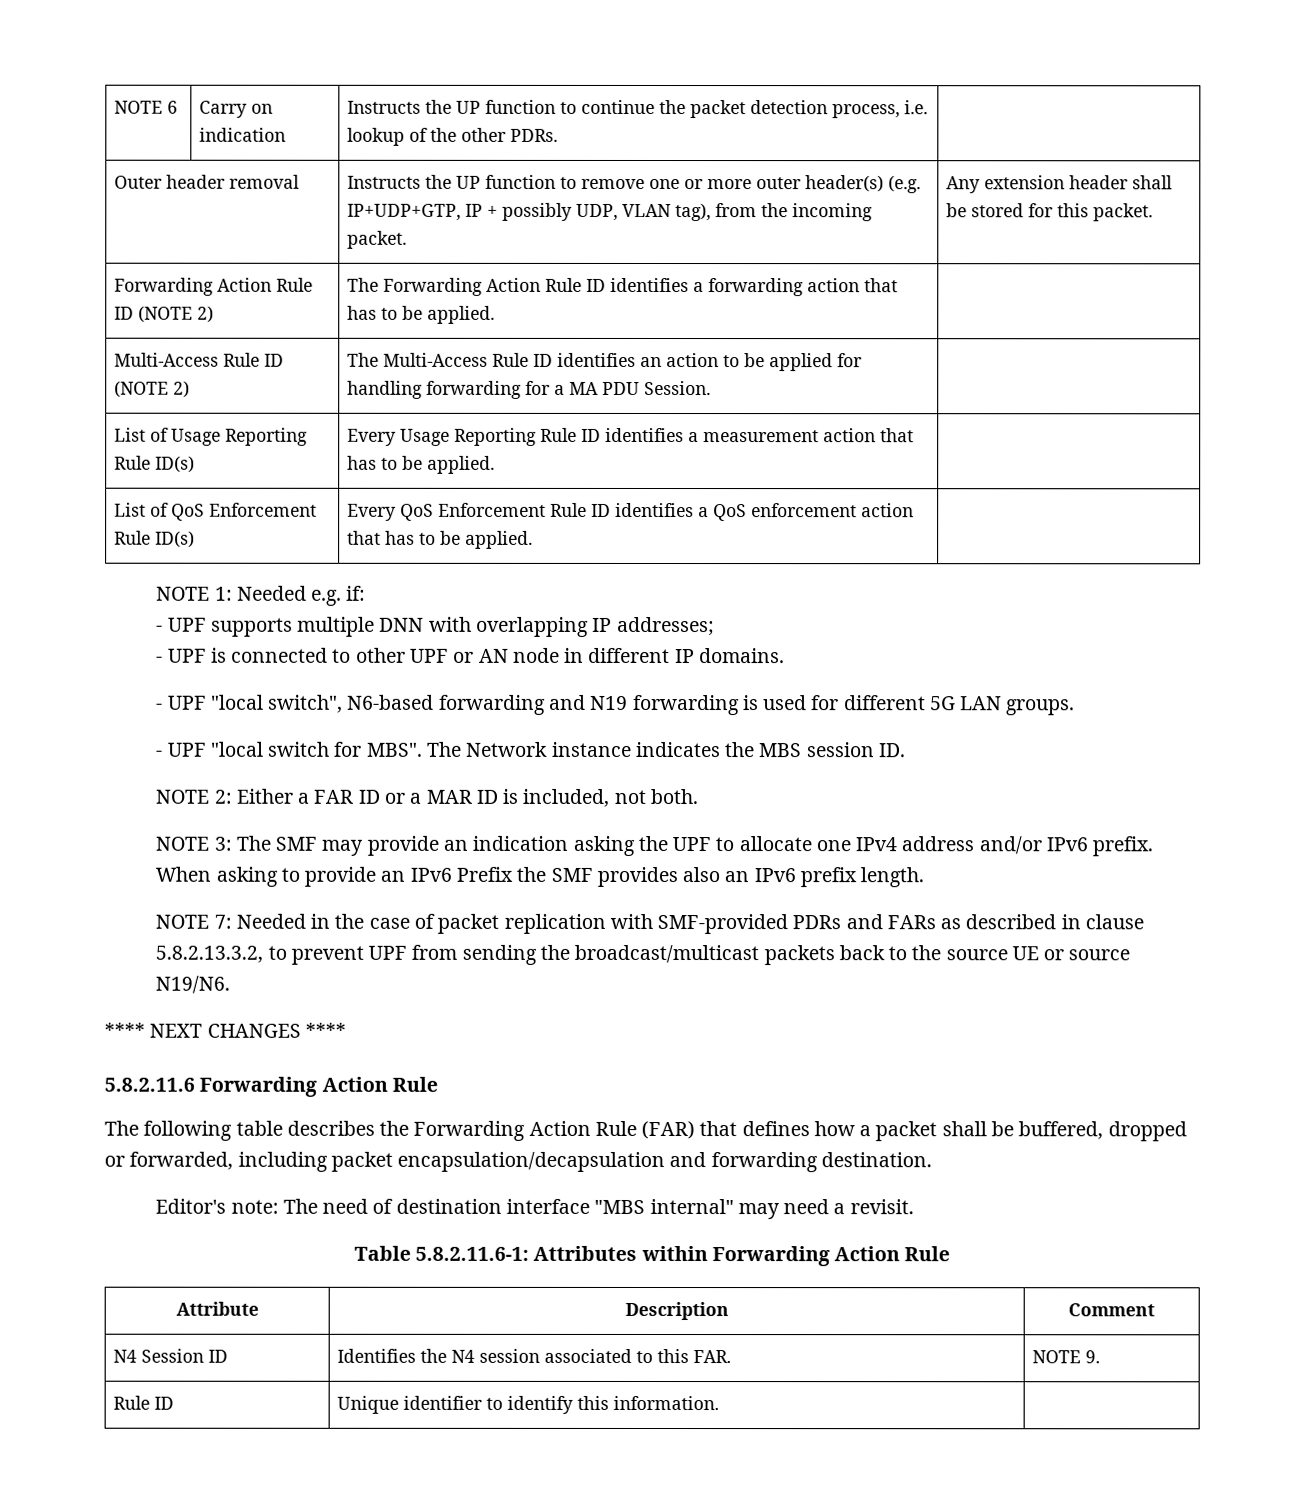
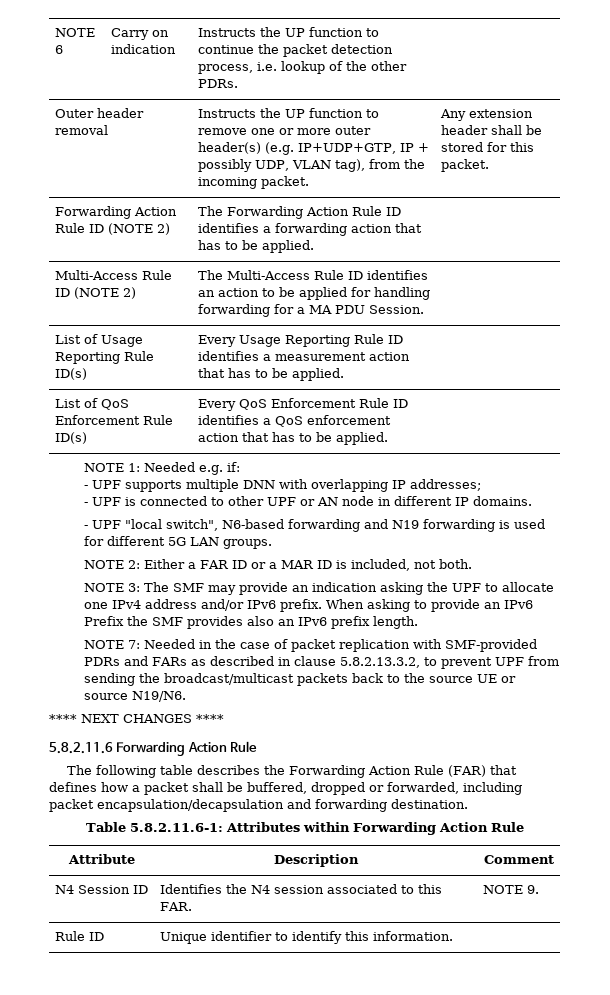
- - UPF "local switch for MBS". The Network instance indicates the MBS session ID.
- Editor's note: The need of destination interface "MBS internal" may need a revisit.

